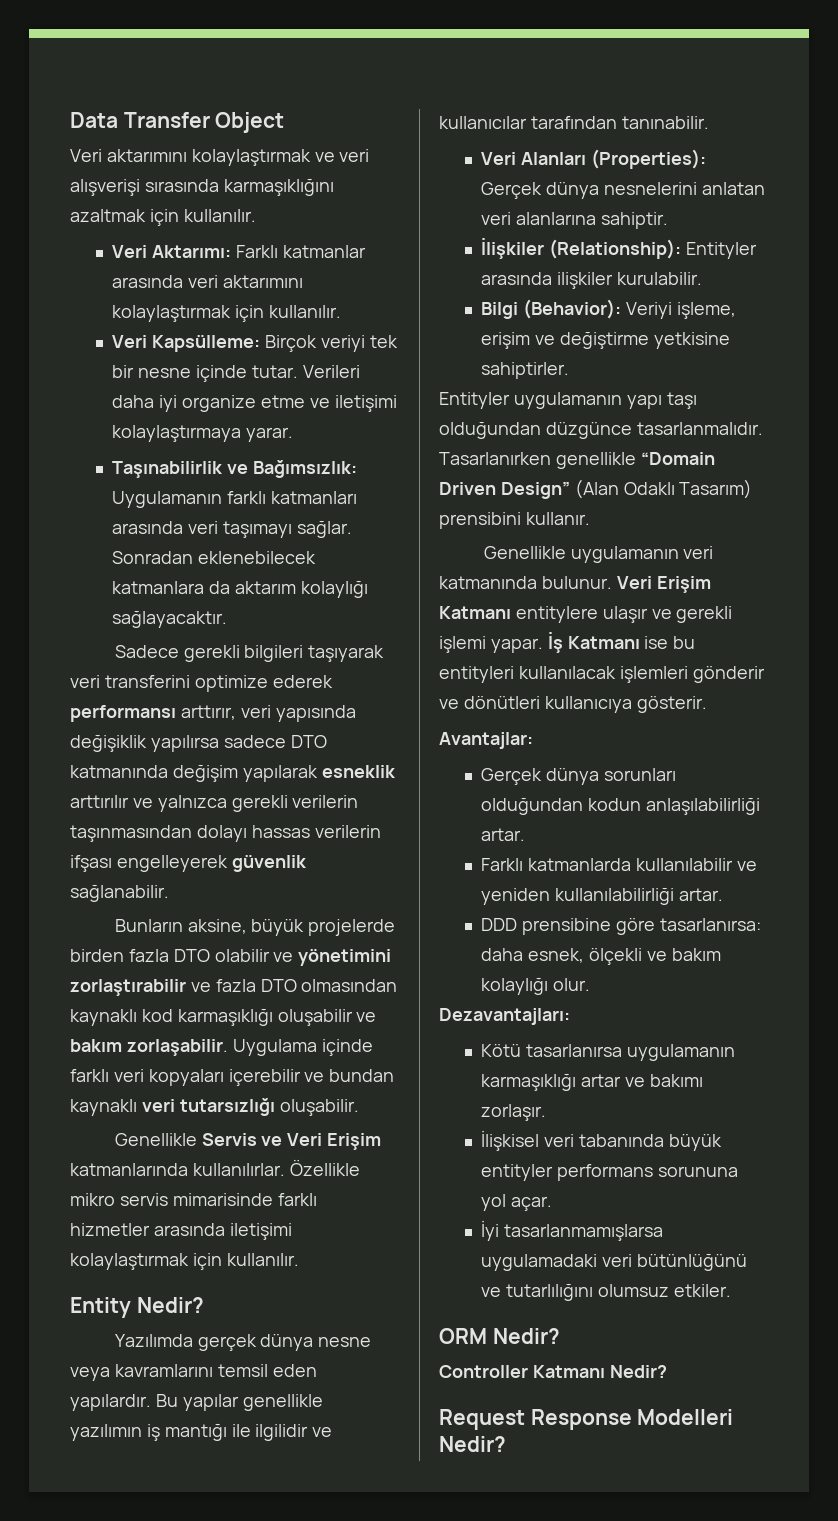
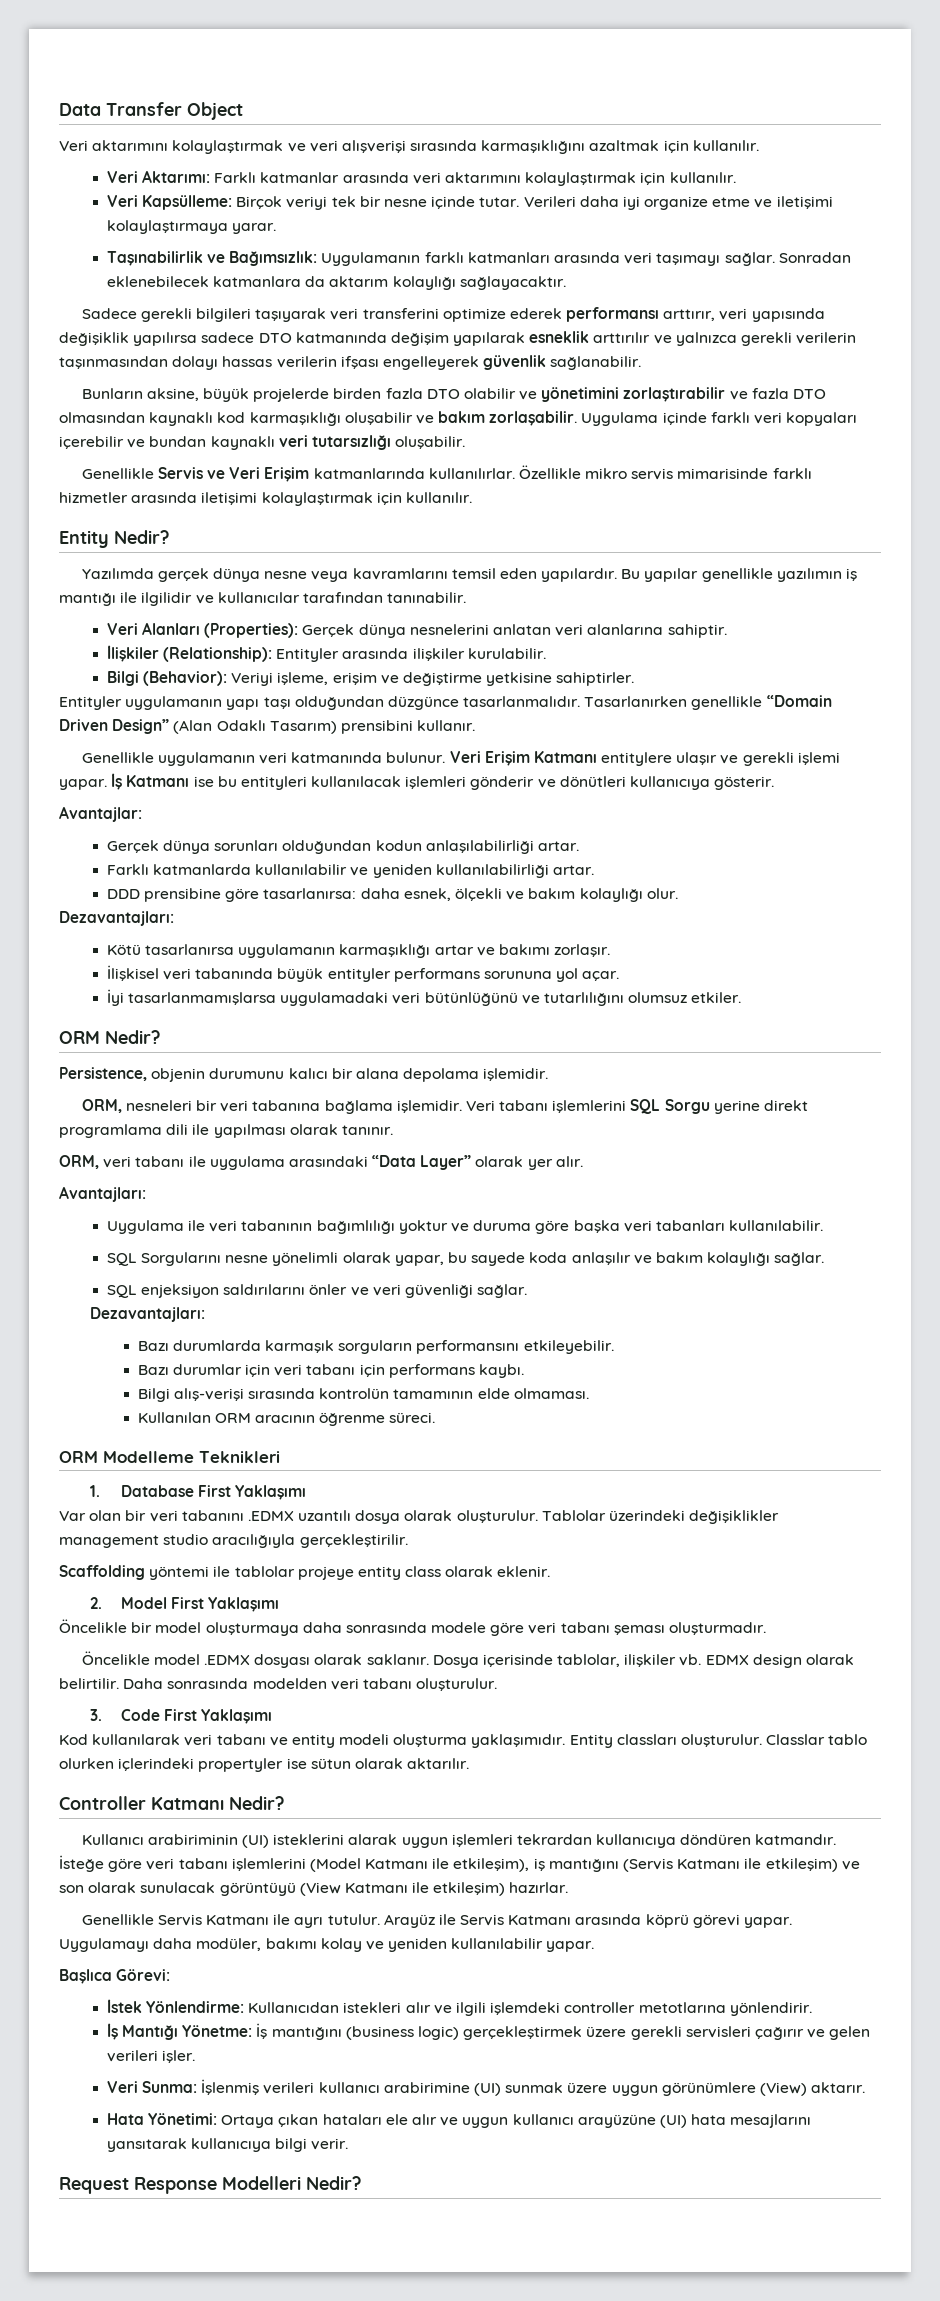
+ Persistence, objenin durumunu kalıcı bir alana depolama işlemidir.
+ ORM, nesneleri bir veri tabanına bağlama işlemidir. Veri tabanı işlemlerini SQL Sorgu yerine direkt programlama dili ile yapılması olarak tanınır.
+ ORM, veri tabanı ile uygulama arasındaki “Data Layer” olarak yer alır.
+ Avantajları:
+ Uygulama ile veri tabanının bağımlılığı yoktur ve duruma göre başka veri tabanları kullanılabilir.
+ SQL Sorgularını nesne yönelimli olarak yapar, bu sayede koda anlaşılır ve bakım kolaylığı sağlar.
+ SQL enjeksiyon saldırılarını önler ve veri güvenliği sağlar.
+ Dezavantajları:
+ Bazı durumlarda karmaşık sorguların performansını etkileyebilir.
+ Bazı durumlar için veri tabanı için performans kaybı.
+ Bilgi alış-verişi sırasında kontrolün tamamının elde olmaması.
+ Kullanılan ORM aracının öğrenme süreci.
+ ORM Modelleme Teknikleri
+ 1. Database First Yaklaşımı
+ Var olan bir veri tabanını .EDMX uzantılı dosya olarak oluşturulur. Tablolar üzerindeki değişiklikler management studio aracılığıyla gerçekleştirilir.
+ Scaffolding yöntemi ile tablolar projeye entity class olarak eklenir.
+ 2. Model First Yaklaşımı
+ Öncelikle bir model oluşturmaya daha sonrasında modele göre veri tabanı şeması oluşturmadır.
+ Öncelikle model .EDMX dosyası olarak saklanır. Dosya içerisinde tablolar, ilişkiler vb. EDMX design olarak belirtilir. Daha sonrasında modelden veri tabanı oluşturulur.
+ 3. Code First Yaklaşımı
+ Kod kullanılarak veri tabanı ve entity modeli oluşturma yaklaşımıdır. Entity classları oluşturulur. Classlar tablo olurken içlerindeki propertyler ise sütun olarak aktarılır.
  Controller Katmanı Nedir?
+ Kullanıcı arabiriminin (UI) isteklerini alarak uygun işlemleri tekrardan kullanıcıya döndüren katmandır. İsteğe göre veri tabanı işlemlerini (Model Katmanı ile etkileşim), iş mantığını (Servis Katmanı ile etkileşim) ve son olarak sunulacak görüntüyü (View Katmanı ile etkileşim) hazırlar.
+ Genellikle Servis Katmanı ile ayrı tutulur. Arayüz ile Servis Katmanı arasında köprü görevi yapar. Uygulamayı daha modüler, bakımı kolay ve yeniden kullanılabilir yapar.
+ Başlıca Görevi:
+ İstek Yönlendirme: Kullanıcıdan istekleri alır ve ilgili işlemdeki controller metotlarına yönlendirir.
+ İş Mantığı Yönetme: İş mantığını (business logic) gerçekleştirmek üzere gerekli servisleri çağırır ve gelen verileri işler.
+ Veri Sunma: İşlenmiş verileri kullanıcı arabirimine (UI) sunmak üzere uygun görünümlere (View) aktarır.
+ Hata Yönetimi: Ortaya çıkan hataları ele alır ve uygun kullanıcı arayüzüne (UI) hata mesajlarını yansıtarak kullanıcıya bilgi verir.

